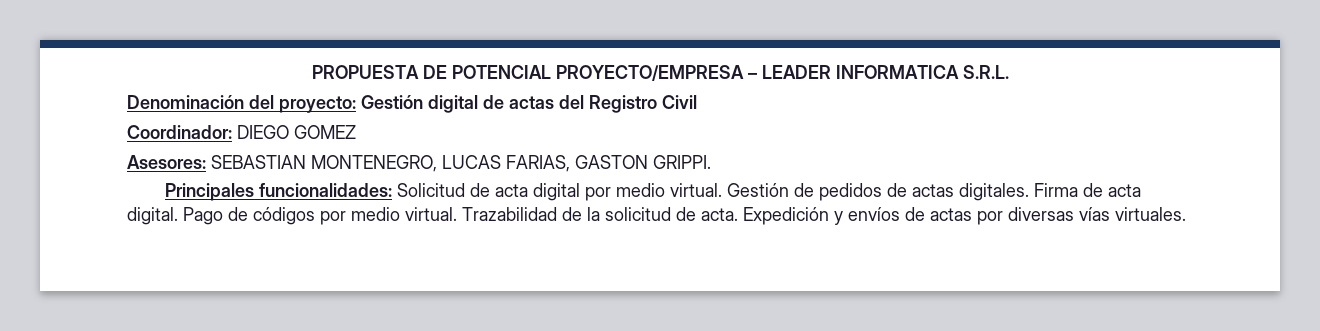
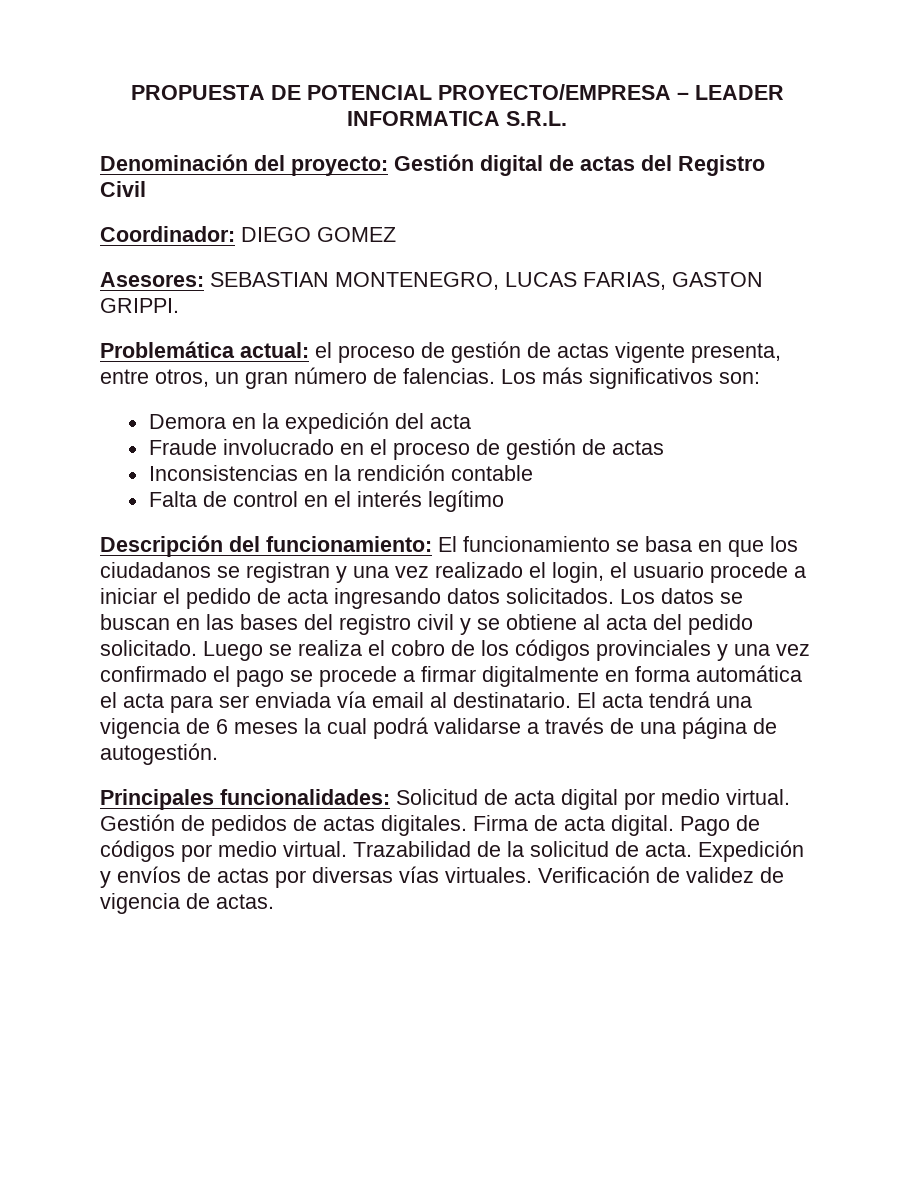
+ Problemática actual: el proceso de gestión de actas vigente presenta, entre otros, un gran número de falencias. Los más significativos son:
+ Demora en la expedición del acta
+ Fraude involucrado en el proceso de gestión de actas
+ Inconsistencias en la rendición contable
+ Falta de control en el interés legítimo
+ Descripción del funcionamiento: El funcionamiento se basa en que los ciudadanos se registran y una vez realizado el login, el usuario procede a iniciar el pedido de acta ingresando datos solicitados. Los datos se buscan en las bases del registro civil y se obtiene al acta del pedido solicitado. Luego se realiza el cobro de los códigos provinciales y una vez confirmado el pago se procede a firmar digitalmente en forma automática el acta para ser enviada vía email al destinatario. El acta tendrá una vigencia de 6 meses la cual podrá validarse a través de una página de autogestión.
+ Verificación de validez de vigencia de actas.

